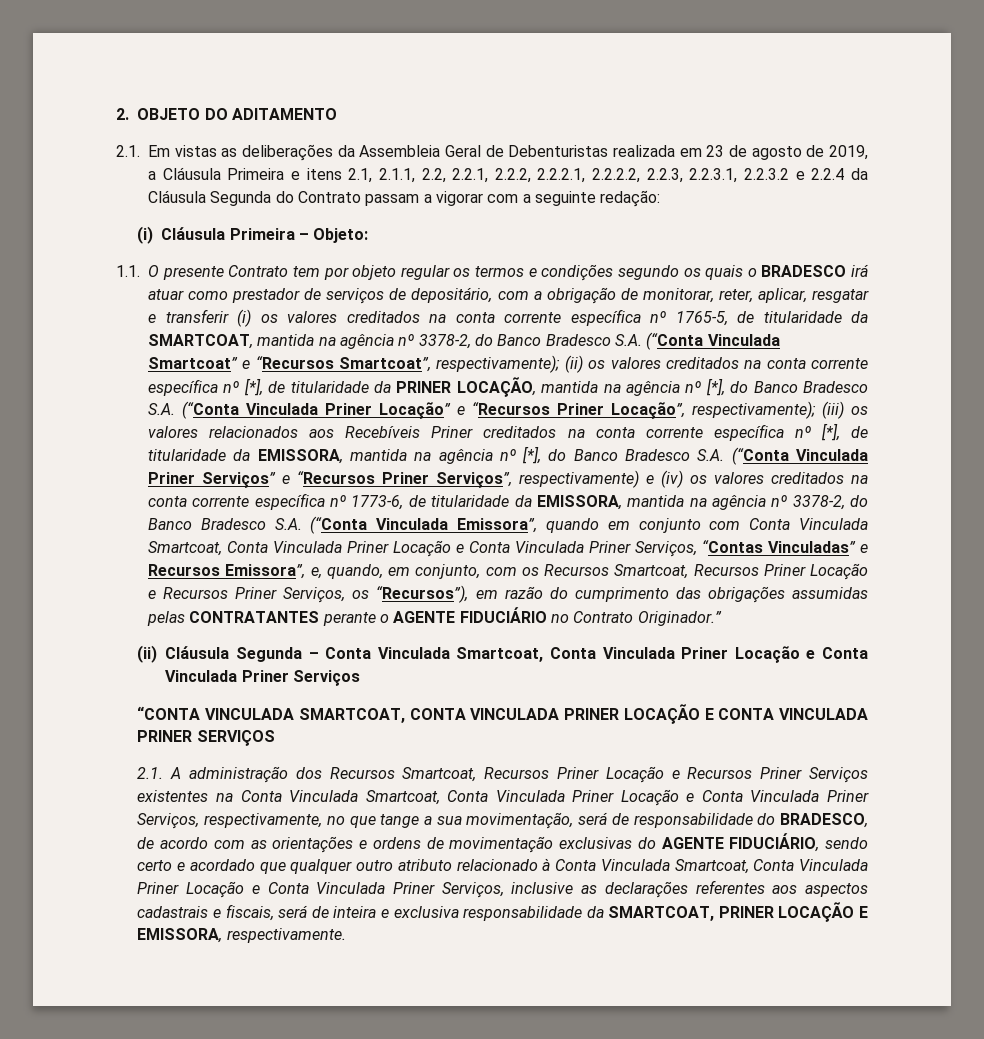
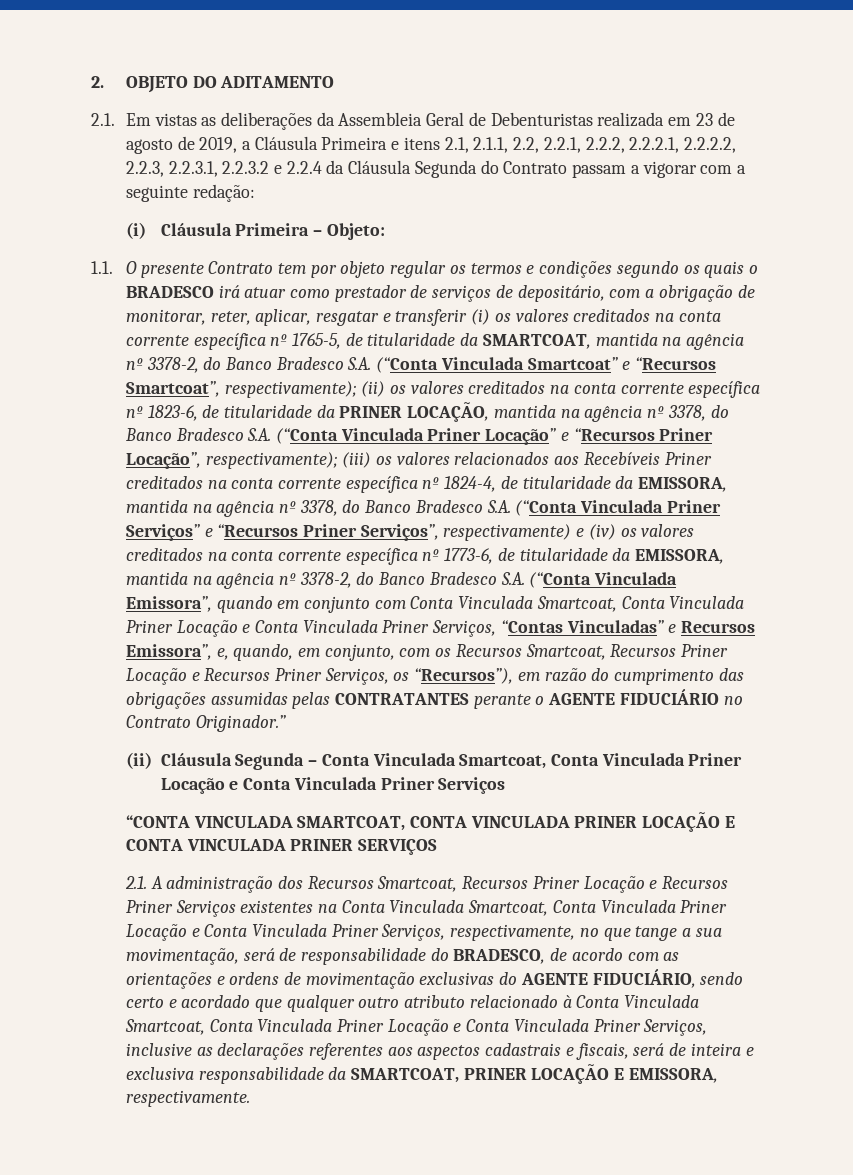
- (ii) os valores creditados na conta corrente específica nº [*], de titularidade da PRINER LOCAÇÃO, mantida na agência nº [*], do Banco Bradesco S.A. (“Conta Vinculada Priner Locação” e “Recursos Priner Locação”, respectivamente);
+ (ii) os valores creditados na conta corrente específica nº 1823-6, de titularidade da PRINER LOCAÇÃO, mantida na agência nº 3378, do Banco Bradesco S.A. (“Conta Vinculada Priner Locação” e “Recursos Priner Locação”, respectivamente);
- (iii) os valores relacionados aos Recebíveis Priner creditados na conta corrente específica nº [*], de titularidade da EMISSORA, mantida na agência nº [*], do Banco Bradesco S.A. (“Conta Vinculada Priner Serviços” e “Recursos Priner Serviços”, respectivamente) e (iv) os valores creditados na conta corrente específica nº 1773-6, de titularidade da EMISSORA, mantida na agência nº 3378-2, do Banco Bradesco S.A. (“Conta Vinculada Emissora”, quando em conjunto com Conta Vinculada Smartcoat, Conta Vinculada Priner Locação e Conta Vinculada Priner Serviços, “Contas Vinculadas” e Recursos Emissora”, e, quando, em conjunto, com os Recursos Smartcoat, Recursos Priner Locação e Recursos Priner Serviços, os “Recursos”), em razão do cumprimento das obrigações assumidas pelas CONTRATANTES perante o AGENTE FIDUCIÁRIO no Contrato Originador.”
+ (iii) os valores relacionados aos Recebíveis Priner creditados na conta corrente específica nº 1824-4, de titularidade da EMISSORA, mantida na agência nº 3378, do Banco Bradesco S.A. (“Conta Vinculada Priner Serviços” e “Recursos Priner Serviços”, respectivamente) e (iv) os valores creditados na conta corrente específica nº 1773-6, de titularidade da EMISSORA, mantida na agência nº 3378-2, do Banco Bradesco S.A. (“Conta Vinculada Emissora”, quando em conjunto com Conta Vinculada Smartcoat, Conta Vinculada Priner Locação e Conta Vinculada Priner Serviços, “Contas Vinculadas” e Recursos Emissora”, e, quando, em conjunto, com os Recursos Smartcoat, Recursos Priner Locação e Recursos Priner Serviços, os “Recursos”), em razão do cumprimento das obrigações assumidas pelas CONTRATANTES perante o AGENTE FIDUCIÁRIO no Contrato Originador.”

